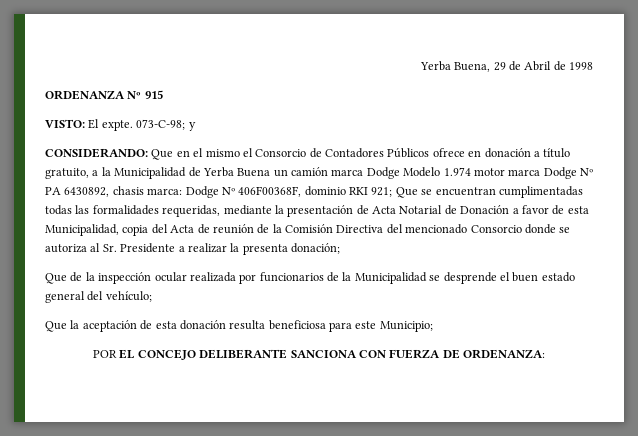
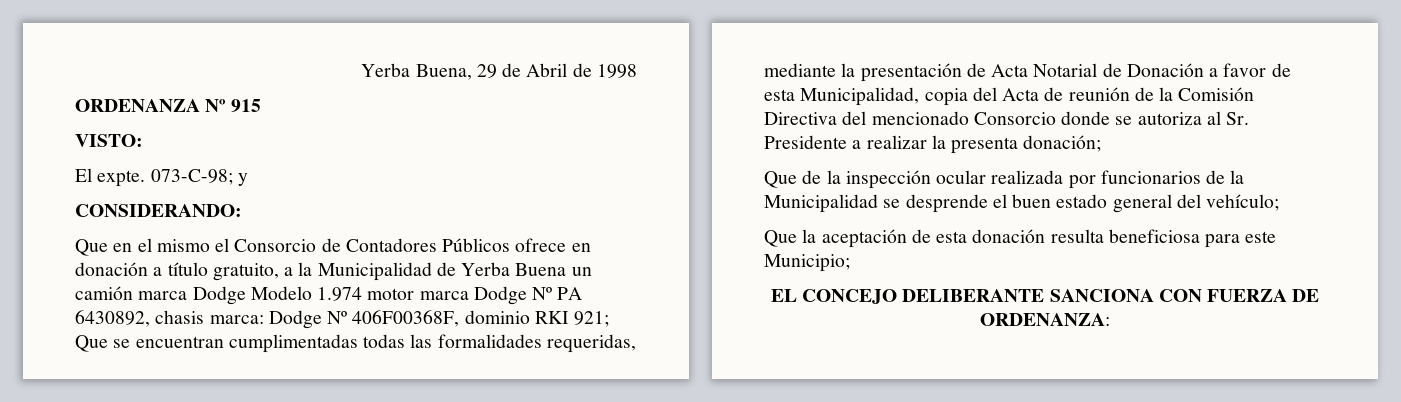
- VISTO: El expte.
+ VISTO:
+ El expte.
- CONSIDERANDO: Que en el mismo el Consorcio de Contadores Públicos ofrece en donación a título gratuito, a la Municipalidad de Yerba Buena un camión marca Dodge Modelo 1.974 motor marca Dodge Nº PA 6430892, chasis marca:
+ CONSIDERANDO:
+ Que en el mismo el Consorcio de Contadores Públicos ofrece en donación a título gratuito, a la Municipalidad de Yerba Buena un camión marca Dodge Modelo 1.974 motor marca Dodge Nº PA 6430892, chasis marca:
- POR EL CONCEJO DELIBERANTE SANCIONA CON FUERZA DE ORDENANZA:
+ EL CONCEJO DELIBERANTE SANCIONA CON FUERZA DE ORDENANZA:

